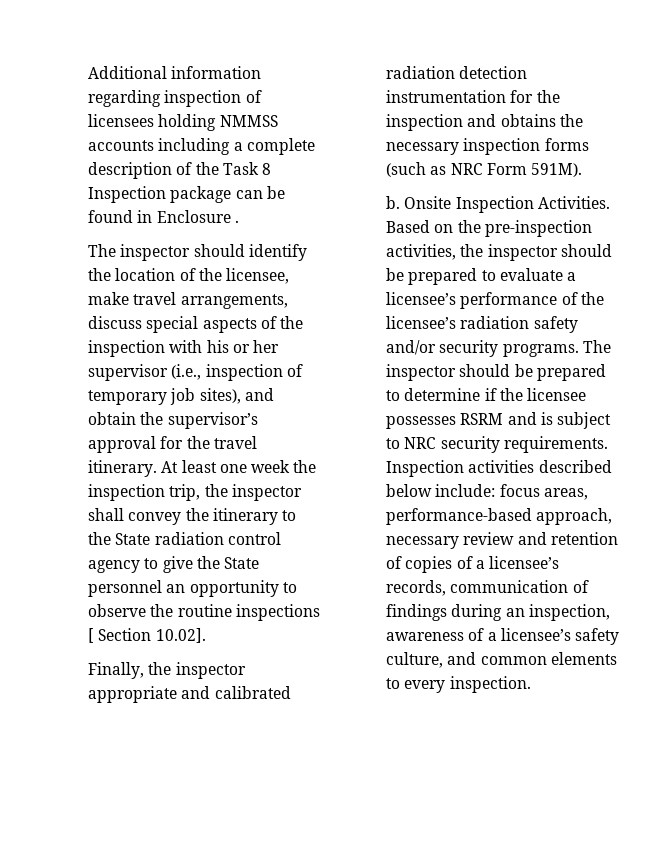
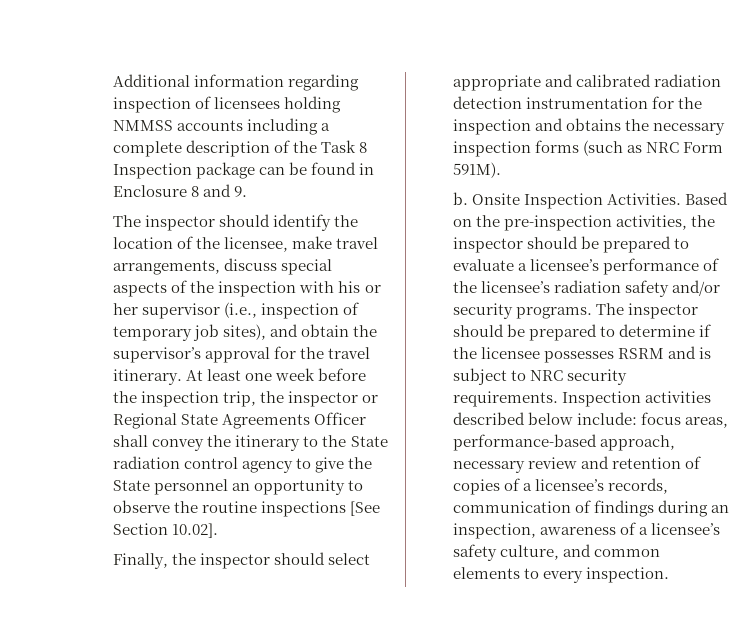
- Additional information regarding inspection of licensees holding NMMSS accounts including a complete description of the Task 8 Inspection package can be found in Enclosure .
+ Additional information regarding inspection of licensees holding NMMSS accounts including a complete description of the Task 8 Inspection package can be found in Enclosure 8 and 9.
- At least one week the inspection trip, the inspector shall convey the itinerary to the State radiation control agency to give the State personnel an opportunity to observe the routine inspections [ Section 10.02].
+ At least one week before the inspection trip, the inspector or Regional State Agreements Officer shall convey the itinerary to the State radiation control agency to give the State personnel an opportunity to observe the routine inspections [See Section 10.02].
- Finally, the inspector appropriate and calibrated radiation detection instrumentation for the inspection and obtains the necessary inspection forms (such as NRC Form 591M).
+ Finally, the inspector should select appropriate and calibrated radiation detection instrumentation for the inspection and obtains the necessary inspection forms (such as NRC Form 591M).

